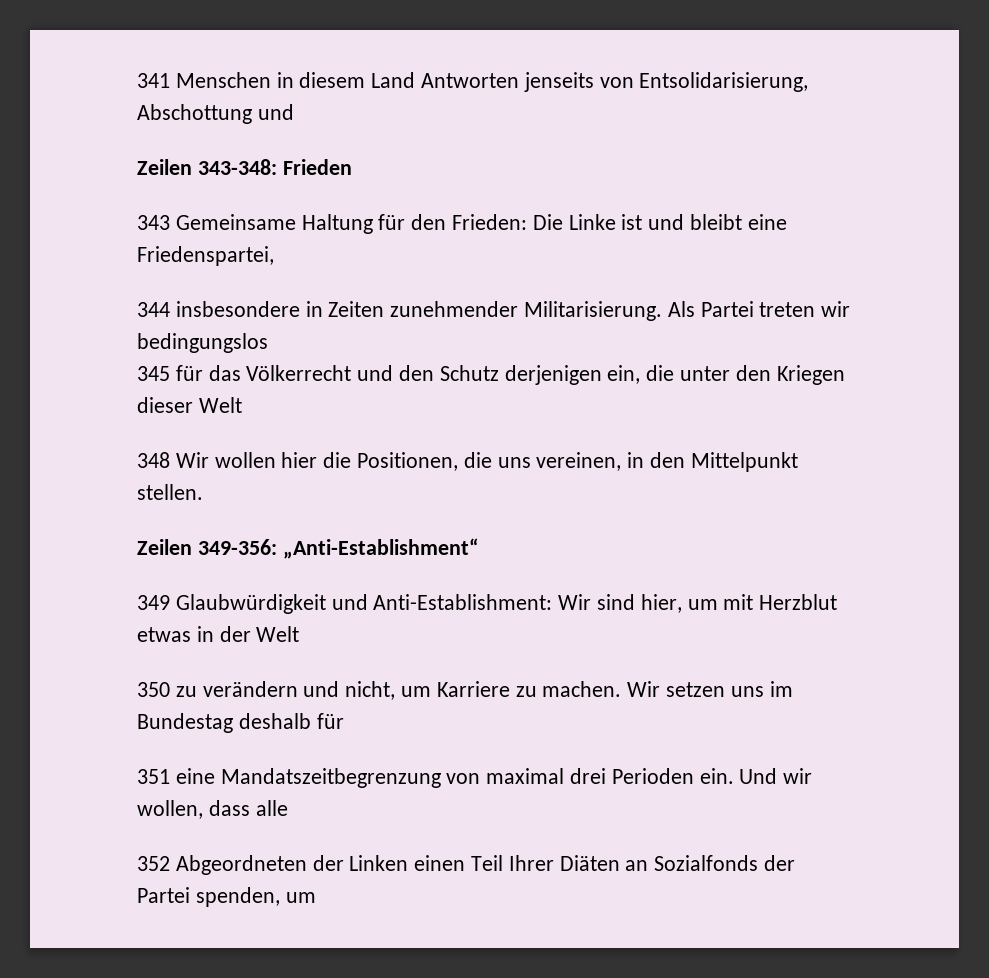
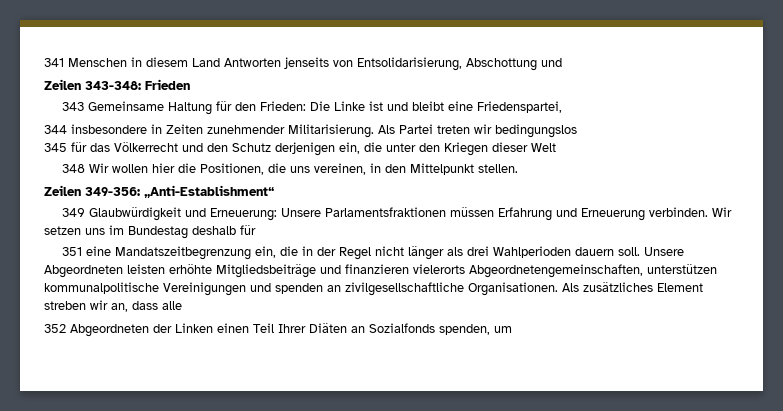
- 349 Glaubwürdigkeit und Anti-Establishment: Wir sind hier, um mit Herzblut etwas in der Welt
- 350 zu verändern und nicht, um Karriere zu machen.
+ 349 Glaubwürdigkeit und Erneuerung: Unsere Parlamentsfraktionen müssen Erfahrung und Erneuerung verbinden.
- 351 eine Mandatszeitbegrenzung von maximal drei Perioden ein. Und wir wollen, dass alle
+ 351 eine Mandatszeitbegrenzung ein, die in der Regel nicht länger als drei Wahlperioden dauern soll. Unsere Abgeordneten leisten erhöhte Mitgliedsbeiträge und finanzieren vielerorts Abgeordnetengemeinschaften, unterstützen kommunalpolitische Vereinigungen und spenden an zivilgesellschaftliche Organisationen. Als zusätzliches Element streben wir an, dass alle
- 352 Abgeordneten der Linken einen Teil Ihrer Diäten an Sozialfonds der Partei spenden, um
+ 352 Abgeordneten der Linken einen Teil Ihrer Diäten an Sozialfonds spenden, um

